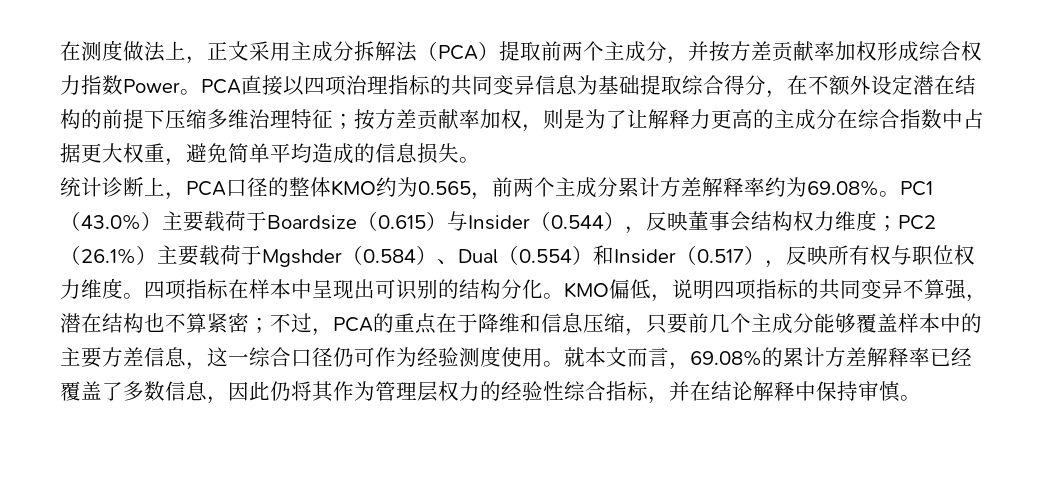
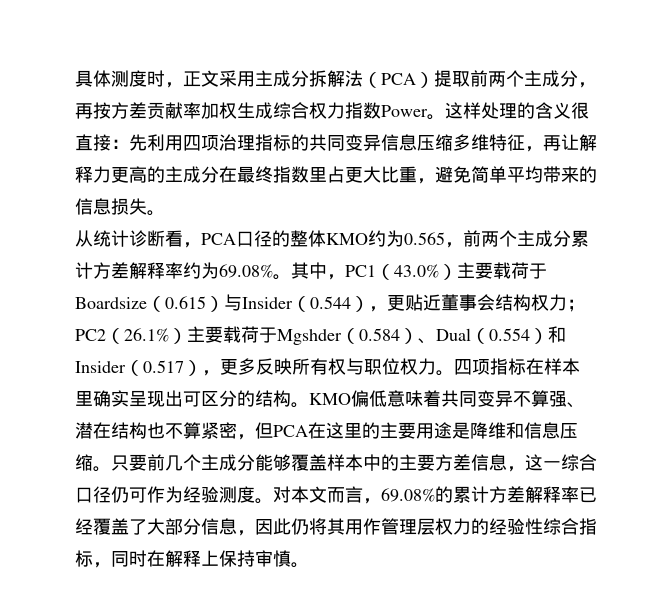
- 在测度做法上，正文采用主成分拆解法（PCA）提取前两个主成分，并按方差贡献率加权形成综合权力指数Power。
+ 具体测度时，正文采用主成分拆解法（PCA）提取前两个主成分，再按方差贡献率加权生成综合权力指数Power。
- PCA直接以四项治理指标的共同变异信息为基础提取综合得分，在不额外设定潜在结构的前提下压缩多维治理特征；按方差贡献率加权，则是为了让解释力更高的主成分在综合指数中占据更大权重，避免简单平均造成的信息损失。
+ 这样处理的含义很直接：先利用四项治理指标的共同变异信息压缩多维特征，再让解释力更高的主成分在最终指数里占更大比重，避免简单平均带来的信息损失。
- 统计诊断上，PCA口径的整体KMO约为0.565，前两个主成分累计方差解释率约为69.08%。
+ 从统计诊断看，PCA口径的整体KMO约为0.565，前两个主成分累计方差解释率约为69.08%。
- PC1（43.0%）主要载荷于Boardsize（0.615）与Insider（0.544），反映董事会结构权力维度；PC2（26.1%）主要载荷于Mgshder（0.584）、Dual（0.554）和Insider（0.517），反映所有权与职位权力维度。
+ 其中，PC1（43.0%）主要载荷于Boardsize（0.615）与Insider（0.544），更贴近董事会结构权力；PC2（26.1%）主要载荷于Mgshder（0.584）、Dual（0.554）和Insider（0.517），更多反映所有权与职位权力。
- 四项指标在样本中呈现出可识别的结构分化。KMO偏低，说明四项指标的共同变异不算强，潜在结构也不算紧密；不过，PCA的重点在于降维和信息压缩，只要前几个主成分能够覆盖样本中的主要方差信息，这一综合口径仍可作为经验测度使用。就本文而言，69.08%的累计方差解释率已经覆盖了多数信息，因此仍将其作为管理层权力的经验性综合指标，并在结论解释中保持审慎。
+ 四项指标在样本里确实呈现出可区分的结构。KMO偏低意味着共同变异不算强、潜在结构也不算紧密，但PCA在这里的主要用途是降维和信息压缩。只要前几个主成分能够覆盖样本中的主要方差信息，这一综合口径仍可作为经验测度。对本文而言，69.08%的累计方差解释率已经覆盖了大部分信息，因此仍将其用作管理层权力的经验性综合指标，同时在解释上保持审慎。

